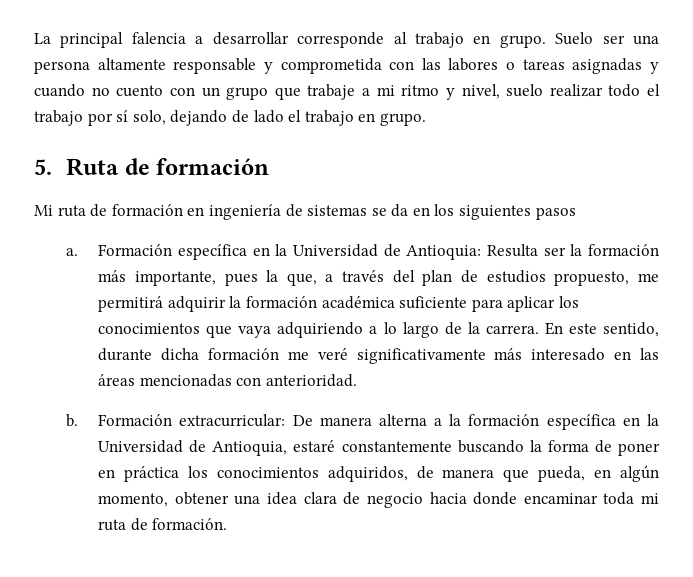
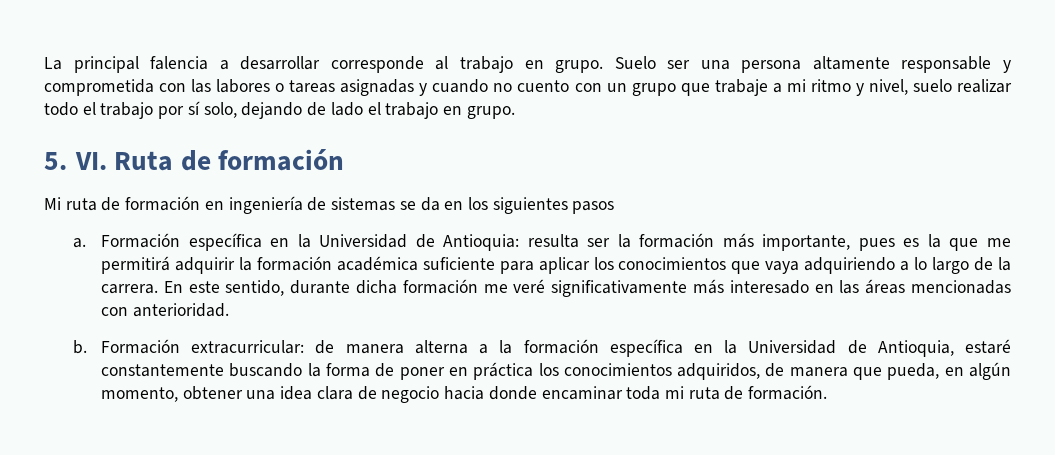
- 5. Ruta de formación
+ 5. VI. Ruta de formación
- Formación específica en la Universidad de Antioquia: Resulta ser la formación más importante, pues la que, a través del plan de estudios propuesto, me permitirá adquirir la formación académica suficiente para aplicar los conocimientos que vaya adquiriendo a lo largo de la carrera.
+ Formación específica en la Universidad de Antioquia: resulta ser la formación más importante, pues es la que me permitirá adquirir la formación académica suficiente para aplicar los conocimientos que vaya adquiriendo a lo largo de la carrera.
- Formación extracurricular: De manera alterna a la formación específica en la Universidad de Antioquia, estaré constantemente buscando la forma de poner en práctica los conocimientos adquiridos, de manera que pueda, en algún momento, obtener una idea clara de negocio hacia donde encaminar toda mi ruta de formación.
+ Formación extracurricular: de manera alterna a la formación específica en la Universidad de Antioquia, estaré constantemente buscando la forma de poner en práctica los conocimientos adquiridos, de manera que pueda, en algún momento, obtener una idea clara de negocio hacia donde encaminar toda mi ruta de formación.

